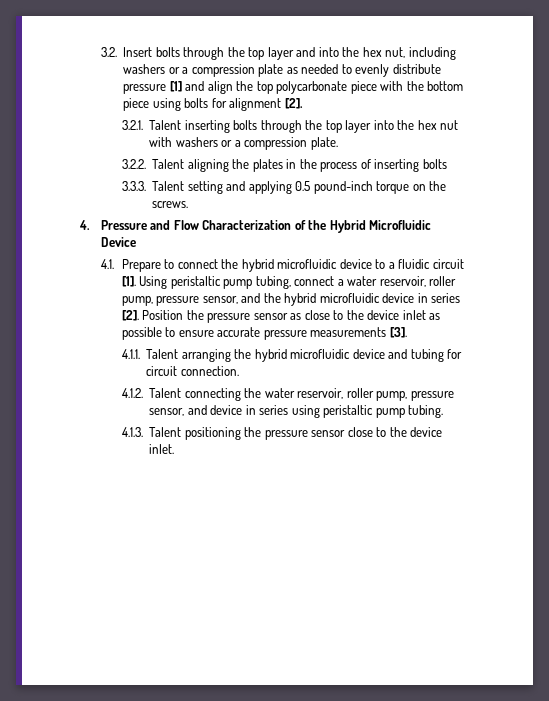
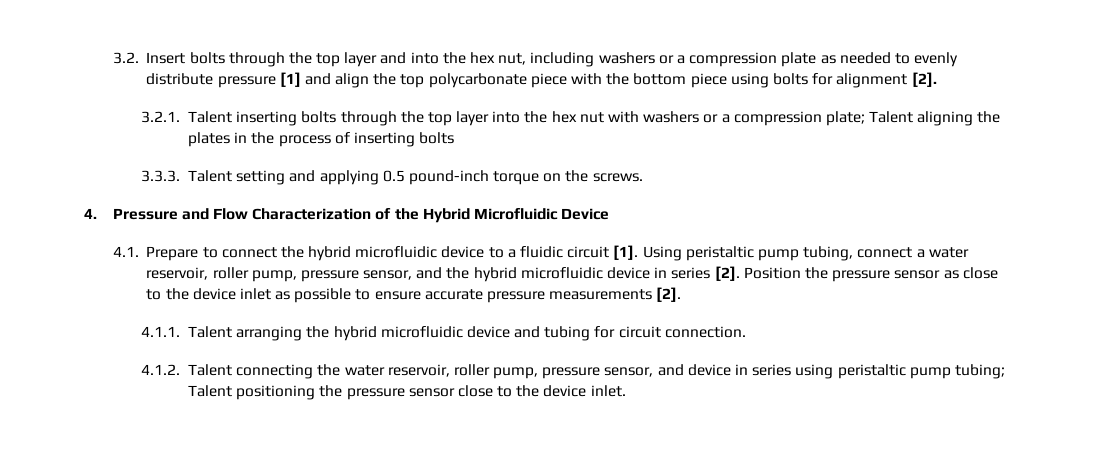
- 3.2.1. Talent inserting bolts through the top layer into the hex nut with washers or a compression plate.
- 3.2.2. Talent aligning the plates in the process of inserting bolts
+ 3.2.1. Talent inserting bolts through the top layer into the hex nut with washers or a compression plate; Talent aligning the plates in the process of inserting bolts
- Position the pressure sensor as close to the device inlet as possible to ensure accurate pressure measurements [3].
+ Position the pressure sensor as close to the device inlet as possible to ensure accurate pressure measurements [2].
- 4.1.2. Talent connecting the water reservoir, roller pump, pressure sensor, and device in series using peristaltic pump tubing.
- 4.1.3. Talent positioning the pressure sensor close to the device inlet.
+ 4.1.2. Talent connecting the water reservoir, roller pump, pressure sensor, and device in series using peristaltic pump tubing; Talent positioning the pressure sensor close to the device inlet.

